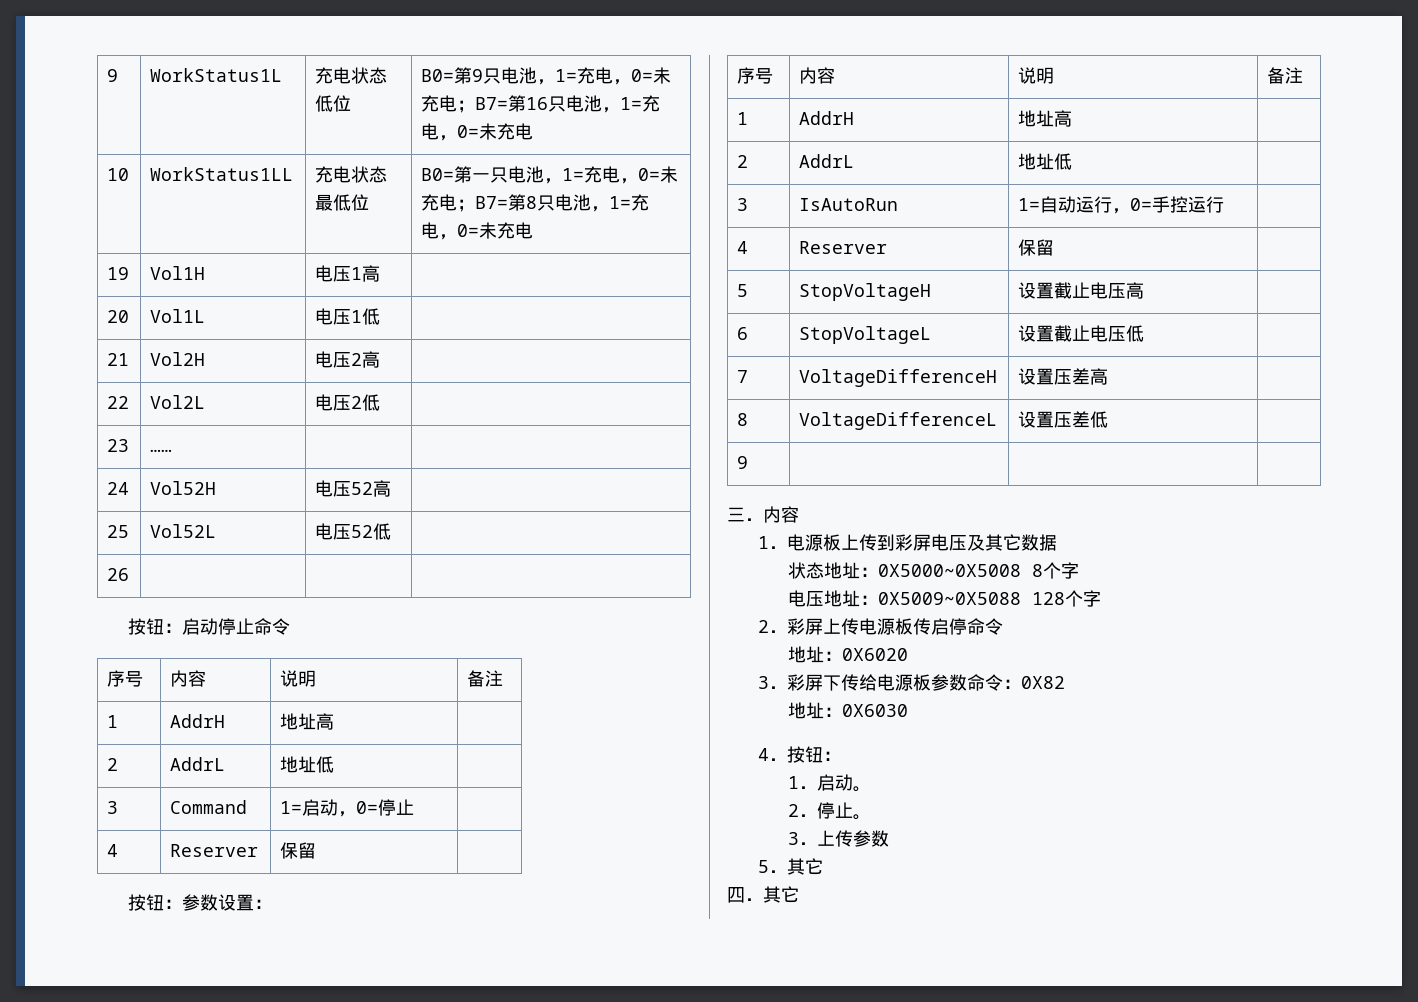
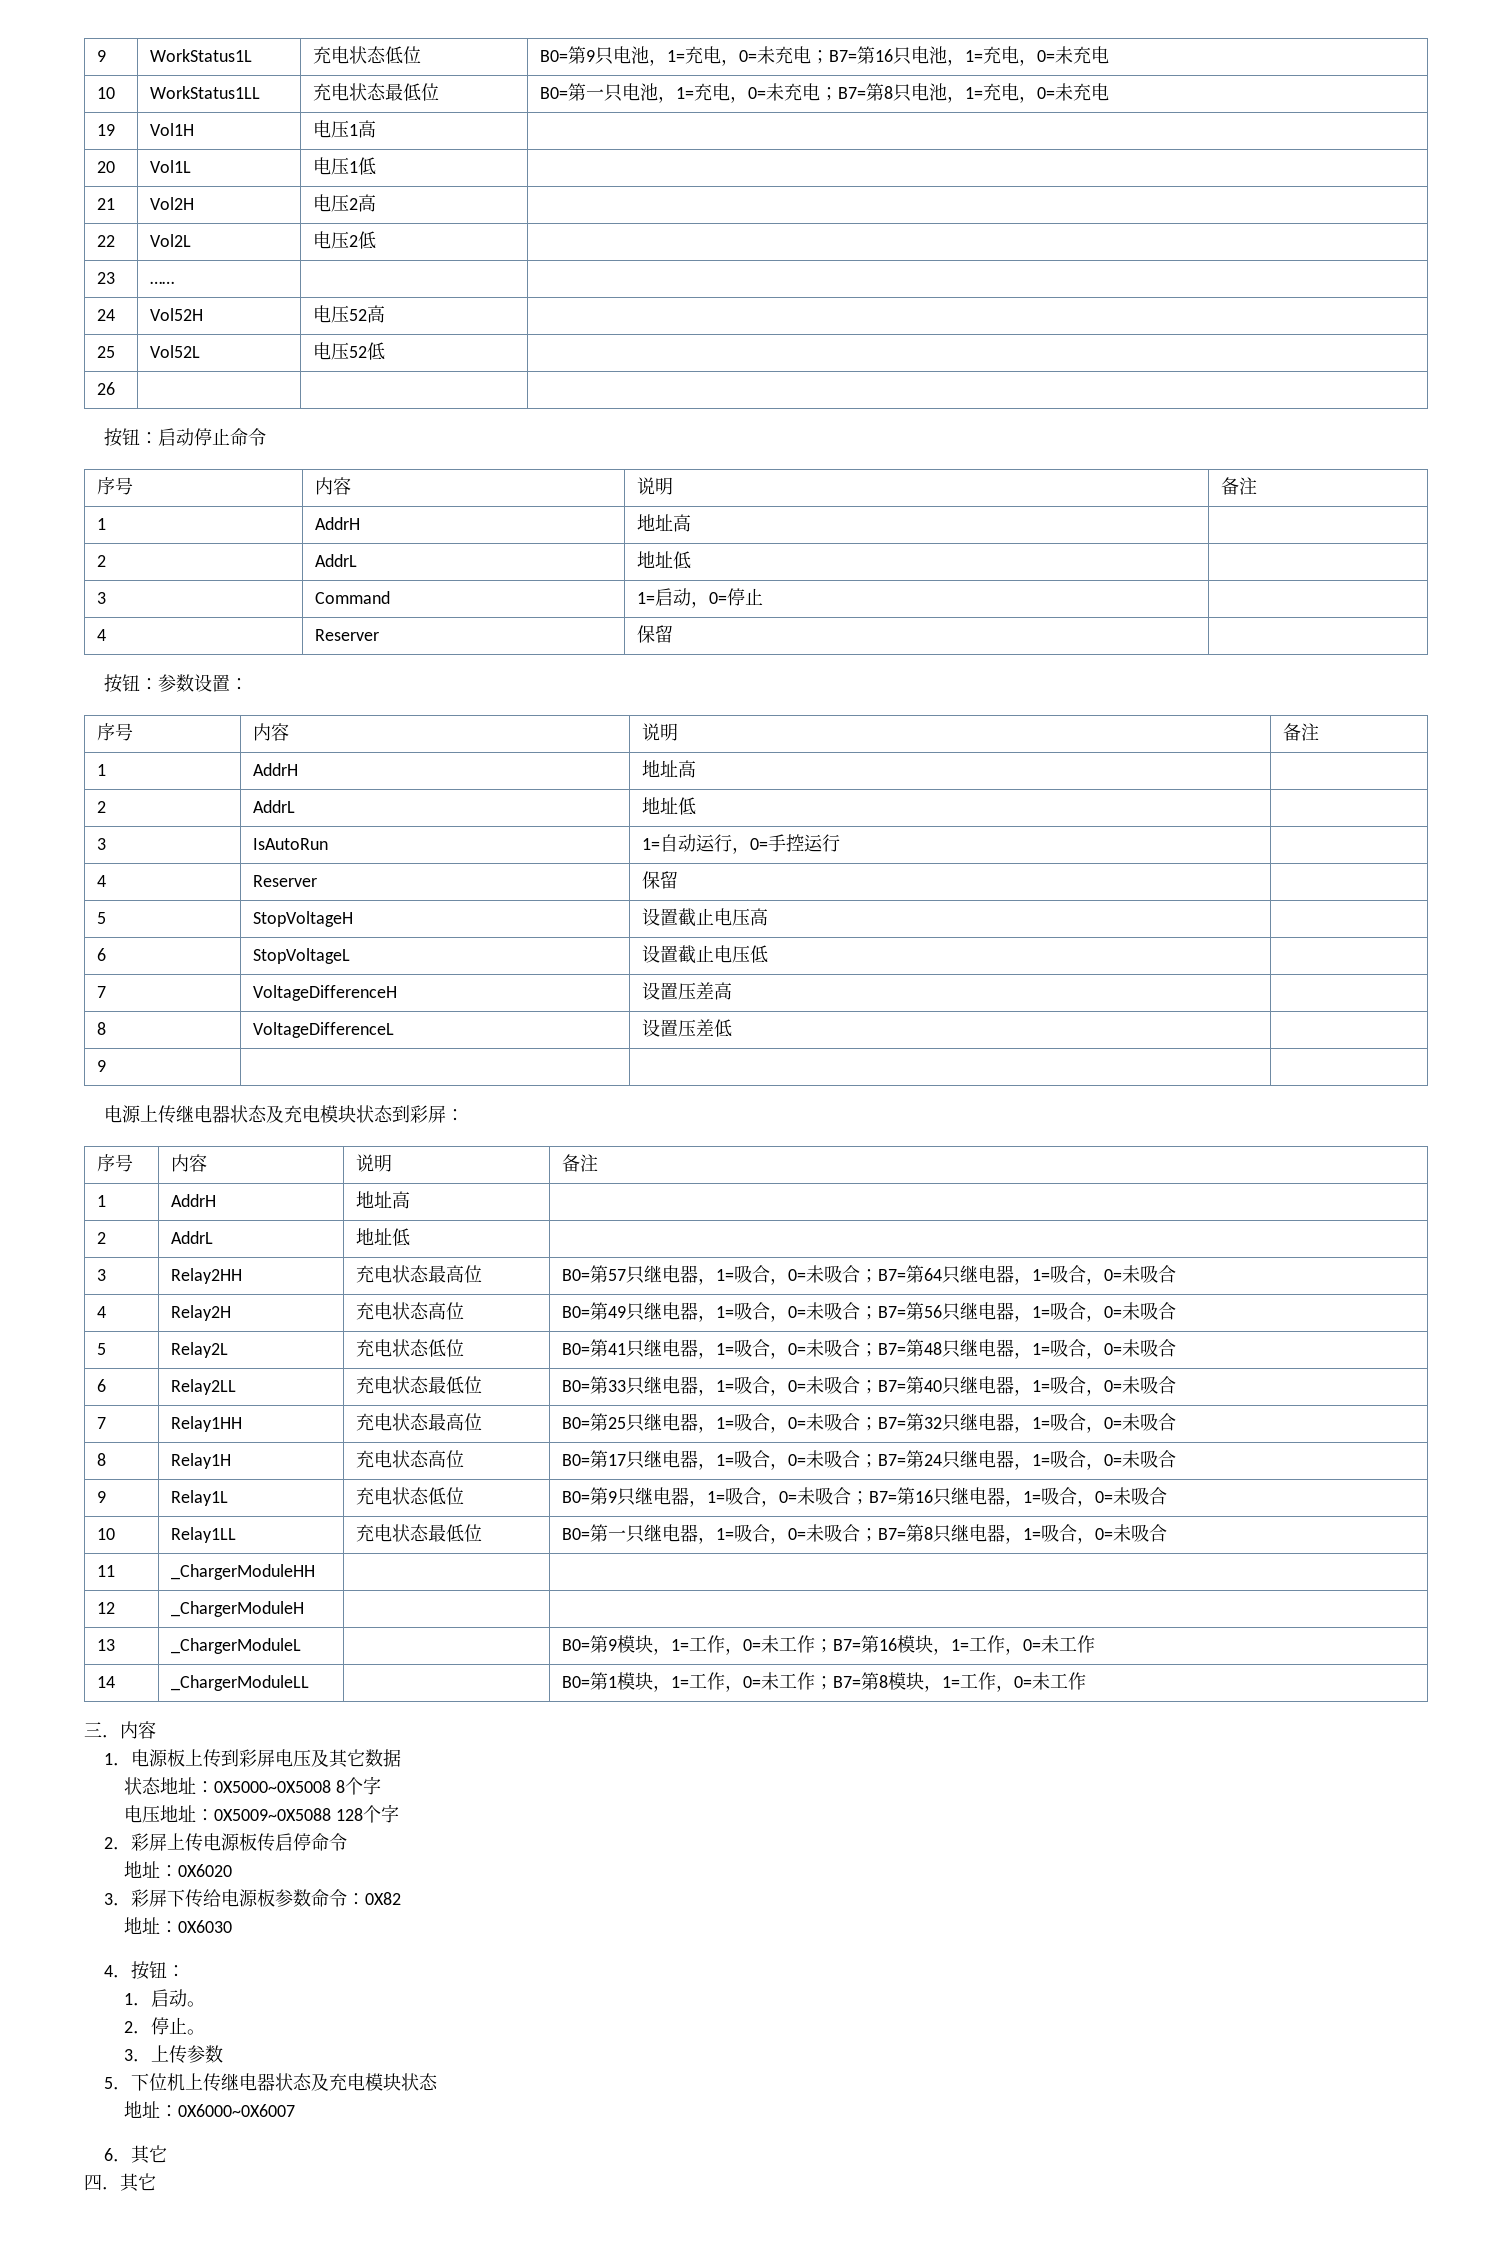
+ 电源上传继电器状态及充电模块状态到彩屏：
+ 序号 | 内容 | 说明 | 备注
+ 1 | AddrH | 地址高 |
+ 2 | AddrL | 地址低 |
+ 3 | Relay2HH | 充电状态最高位 | B0=第57只继电器，1=吸合，0=未吸合；B7=第64只继电器，1=吸合，0=未吸合
+ 4 | Relay2H | 充电状态高位 | B0=第49只继电器，1=吸合，0=未吸合；B7=第56只继电器，1=吸合，0=未吸合
+ 5 | Relay2L | 充电状态低位 | B0=第41只继电器，1=吸合，0=未吸合；B7=第48只继电器，1=吸合，0=未吸合
+ 6 | Relay2LL | 充电状态最低位 | B0=第33只继电器，1=吸合，0=未吸合；B7=第40只继电器，1=吸合，0=未吸合
+ 7 | Relay1HH | 充电状态最高位 | B0=第25只继电器，1=吸合，0=未吸合；B7=第32只继电器，1=吸合，0=未吸合
+ 8 | Relay1H | 充电状态高位 | B0=第17只继电器，1=吸合，0=未吸合；B7=第24只继电器，1=吸合，0=未吸合
+ 9 | Relay1L | 充电状态低位 | B0=第9只继电器，1=吸合，0=未吸合；B7=第16只继电器，1=吸合，0=未吸合
+ 10 | Relay1LL | 充电状态最低位 | B0=第一只继电器，1=吸合，0=未吸合；B7=第8只继电器，1=吸合，0=未吸合
+ 11 | _ChargerModuleHH | |
+ 12 | _ChargerModuleH | |
+ 13 | _ChargerModuleL | | B0=第9模块，1=工作，0=未工作；B7=第16模块，1=工作，0=未工作
+ 14 | _ChargerModuleLL | | B0=第1模块，1=工作，0=未工作；B7=第8模块，1=工作，0=未工作
- 5．其它
+ 5．下位机上传继电器状态及充电模块状态
+ 地址：0X6000~0X6007
+ 6．其它

